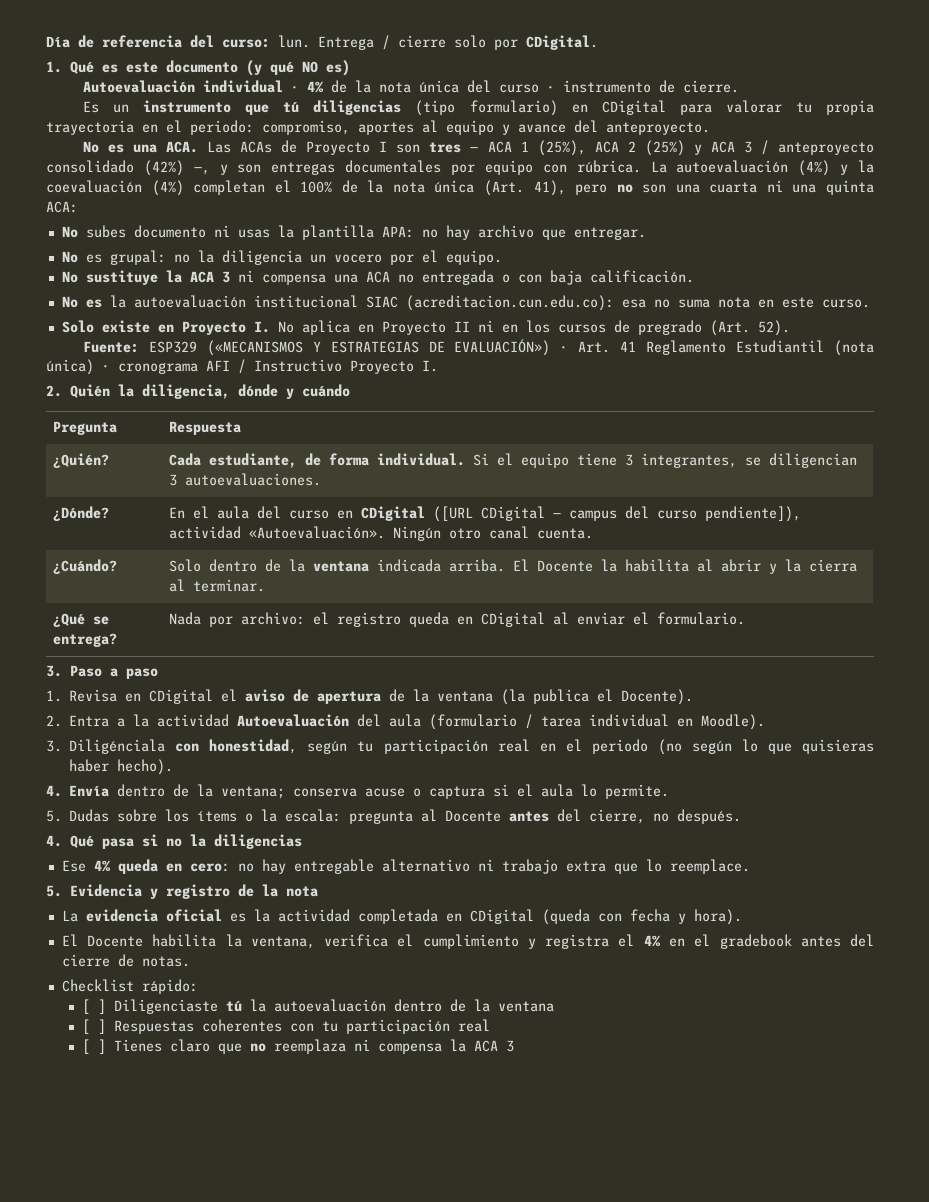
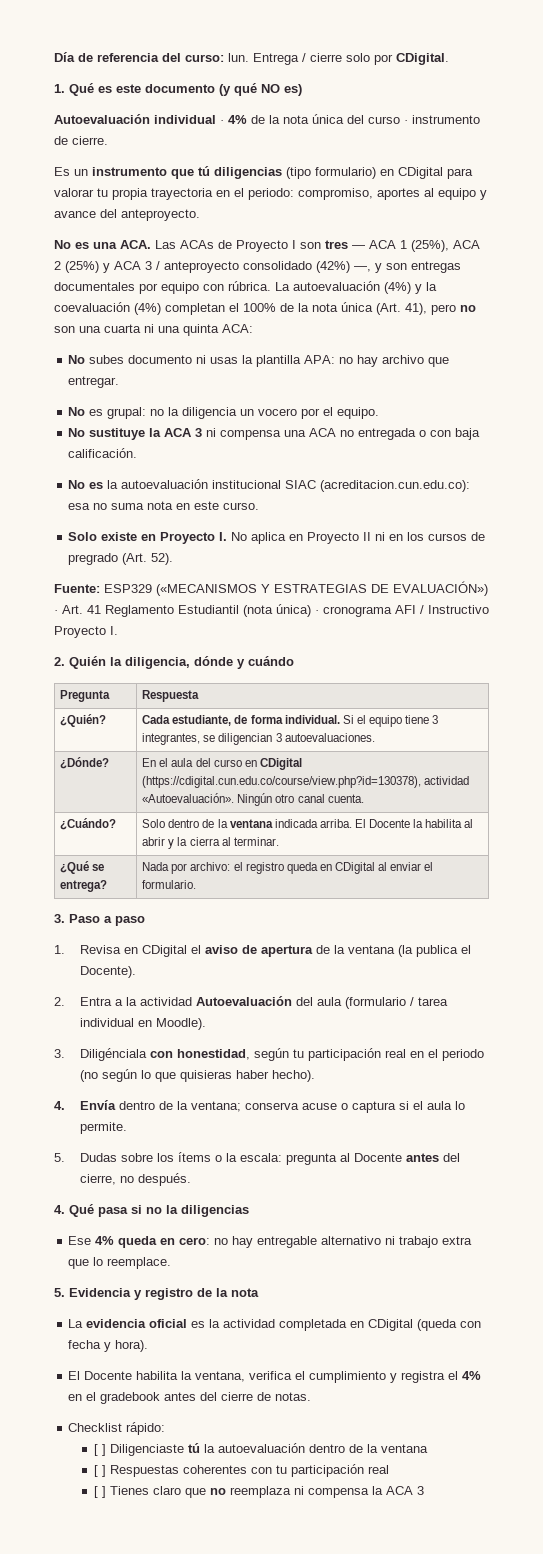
- ¿Dónde? | En el aula del curso en CDigital ([URL CDigital — campus del curso pendiente]), actividad «Autoevaluación». Ningún otro canal cuenta.
+ ¿Dónde? | En el aula del curso en CDigital (https://cdigital.cun.edu.co/course/view.php?id=130378), actividad «Autoevaluación». Ningún otro canal cuenta.

